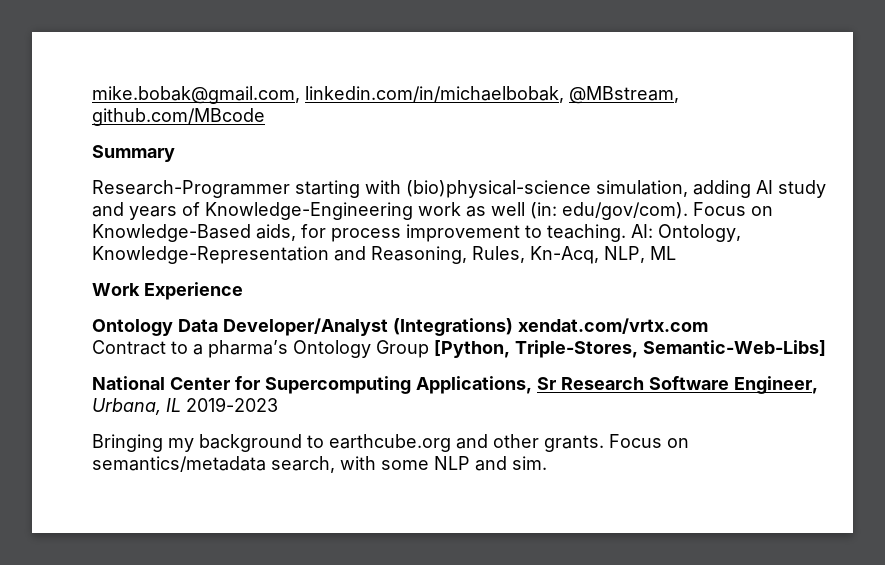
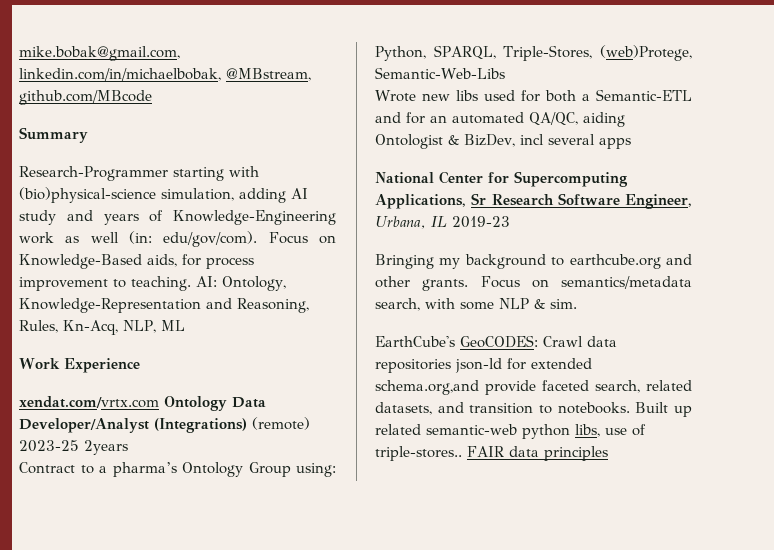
- Ontology Data Developer/Analyst (Integrations) xendat.com/vrtx.com
+ xendat.com/vrtx.com Ontology Data Developer/Analyst (Integrations) (remote) 2023-25 2years
- Contract to a pharma’s Ontology Group [Python, Triple-Stores, Semantic-Web-Libs]
+ Contract to a pharma’s Ontology Group using: Python, SPARQL, Triple-Stores, (web)Protege, Semantic-Web-Libs
+ Wrote new libs used for both a Semantic-ETL and for an automated QA/QC, aiding Ontologist & BizDev, incl several apps
- National Center for Supercomputing Applications, Sr Research Software Engineer, Urbana, IL 2019-2023
+ National Center for Supercomputing Applications, Sr Research Software Engineer, Urbana, IL 2019-23
- Focus on semantics/metadata search, with some NLP and sim.
+ Focus on semantics/metadata search, with some NLP & sim.
+ EarthCube's GeoCODES: Crawl data repositories json-ld for extended schema.org,and provide faceted search, related datasets, and transition to notebooks. Built up related semantic-web python libs, use of triple-stores.. FAIR data principles

